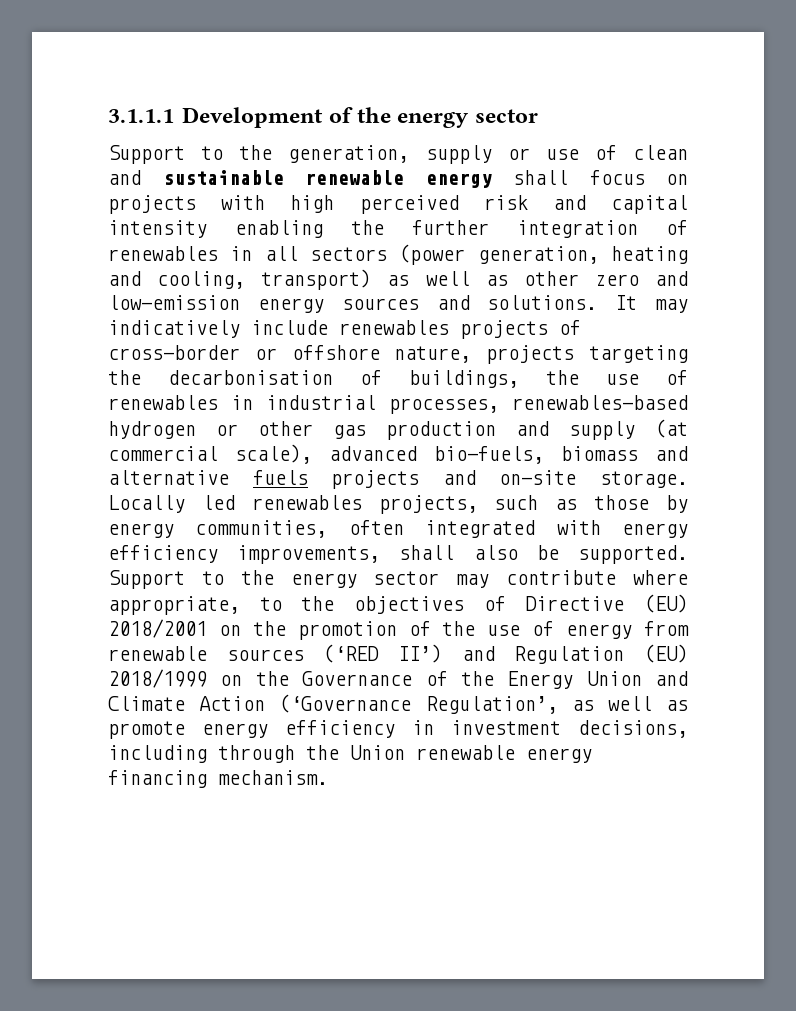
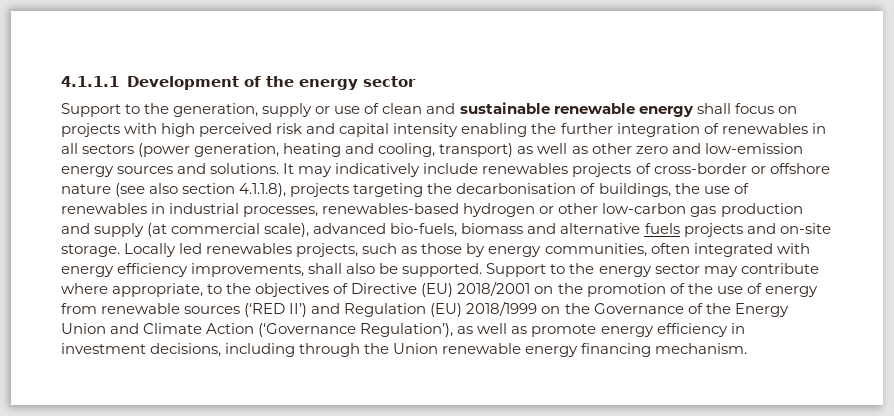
- 3.1.1.1 Development of the energy sector
+ 4.1.1.1 Development of the energy sector
- It may indicatively include renewables projects of cross-border or offshore nature, projects targeting the decarbonisation of buildings, the use of renewables in industrial processes, renewables-based hydrogen or other gas production and supply (at commercial scale), advanced bio-fuels, biomass and alternative fuels projects and on-site storage.
+ It may indicatively include renewables projects of cross-border or offshore nature (see also section 4.1.1.8), projects targeting the decarbonisation of buildings, the use of renewables in industrial processes, renewables-based hydrogen or other low-carbon gas production and supply (at commercial scale), advanced bio-fuels, biomass and alternative fuels projects and on-site storage.
- Support to the energy sector may contribute where appropriate, to the objectives of Directive (EU) 2018/2001 on the promotion of the use of energy from renewable sources (‘RED II’) and Regulation (EU) 2018/1999 on the Governance of the Energy Union and Climate Action (‘Governance Regulation’, as well as promote energy efficiency in investment decisions, including through the Union renewable energy financing mechanism.
+ Support to the energy sector may contribute where appropriate, to the objectives of Directive (EU) 2018/2001 on the promotion of the use of energy from renewable sources (‘RED II’) and Regulation (EU) 2018/1999 on the Governance of the Energy Union and Climate Action (‘Governance Regulation’), as well as promote energy efficiency in investment decisions, including through the Union renewable energy financing mechanism.

